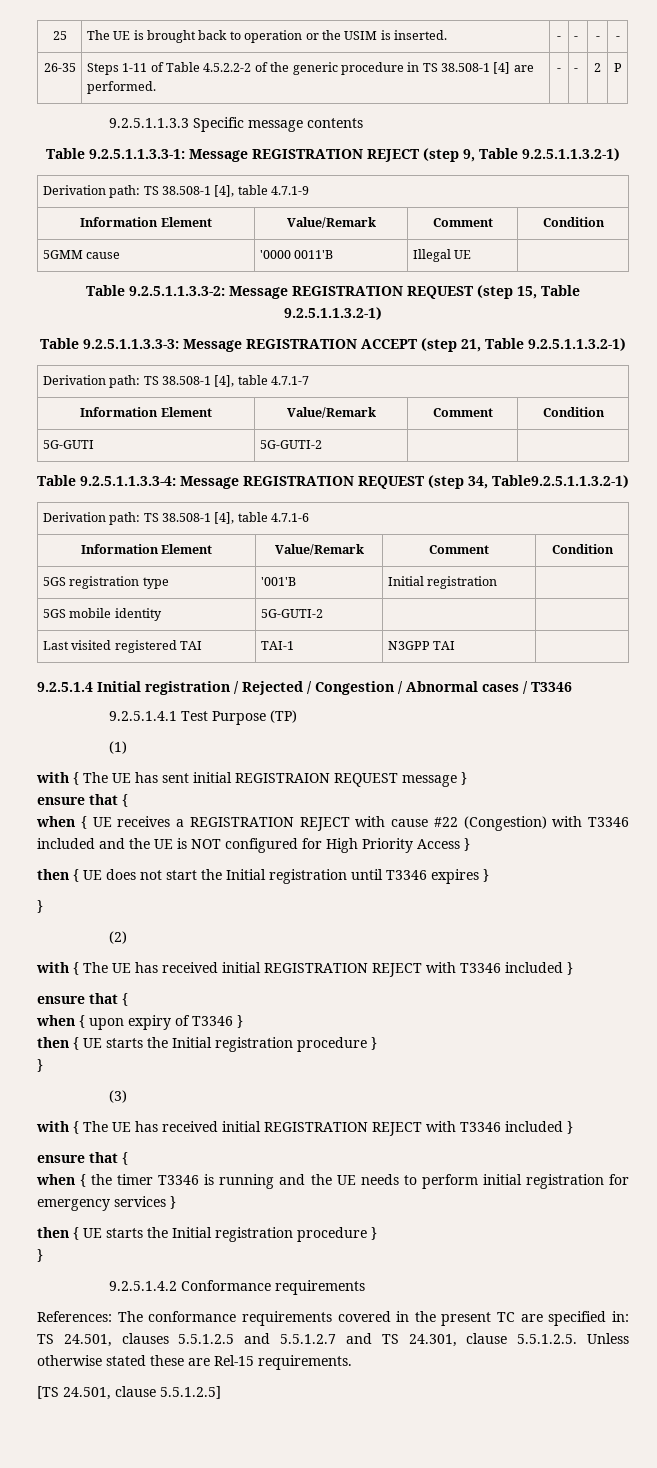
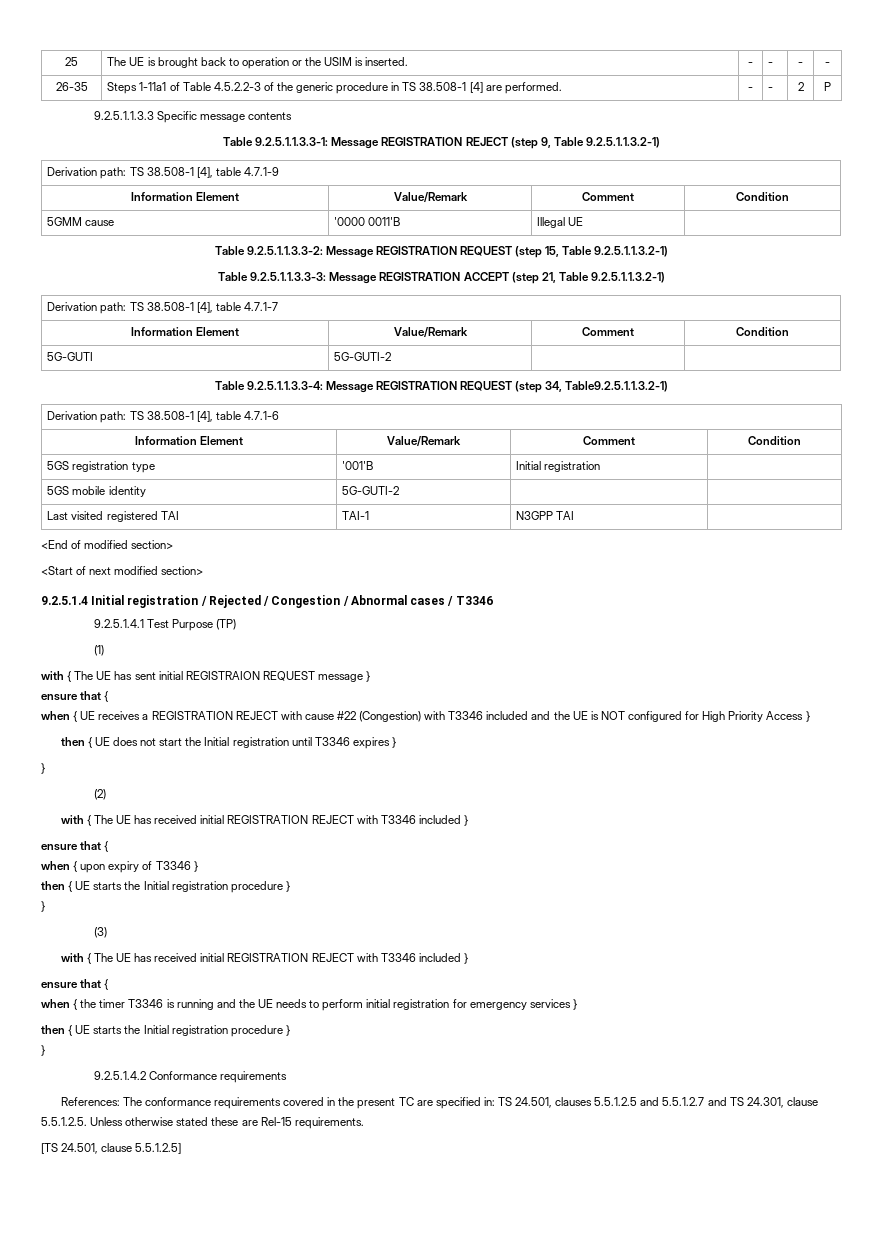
- 26-35 | Steps 1-11 of Table 4.5.2.2-2 of the generic procedure in TS 38.508-1 [4] are performed. | - | - | 2 | P
+ 26-35 | Steps 1-11a1 of Table 4.5.2.2-3 of the generic procedure in TS 38.508-1 [4] are performed. | - | - | 2 | P
+ <End of modified section>
+ <Start of next modified section>

